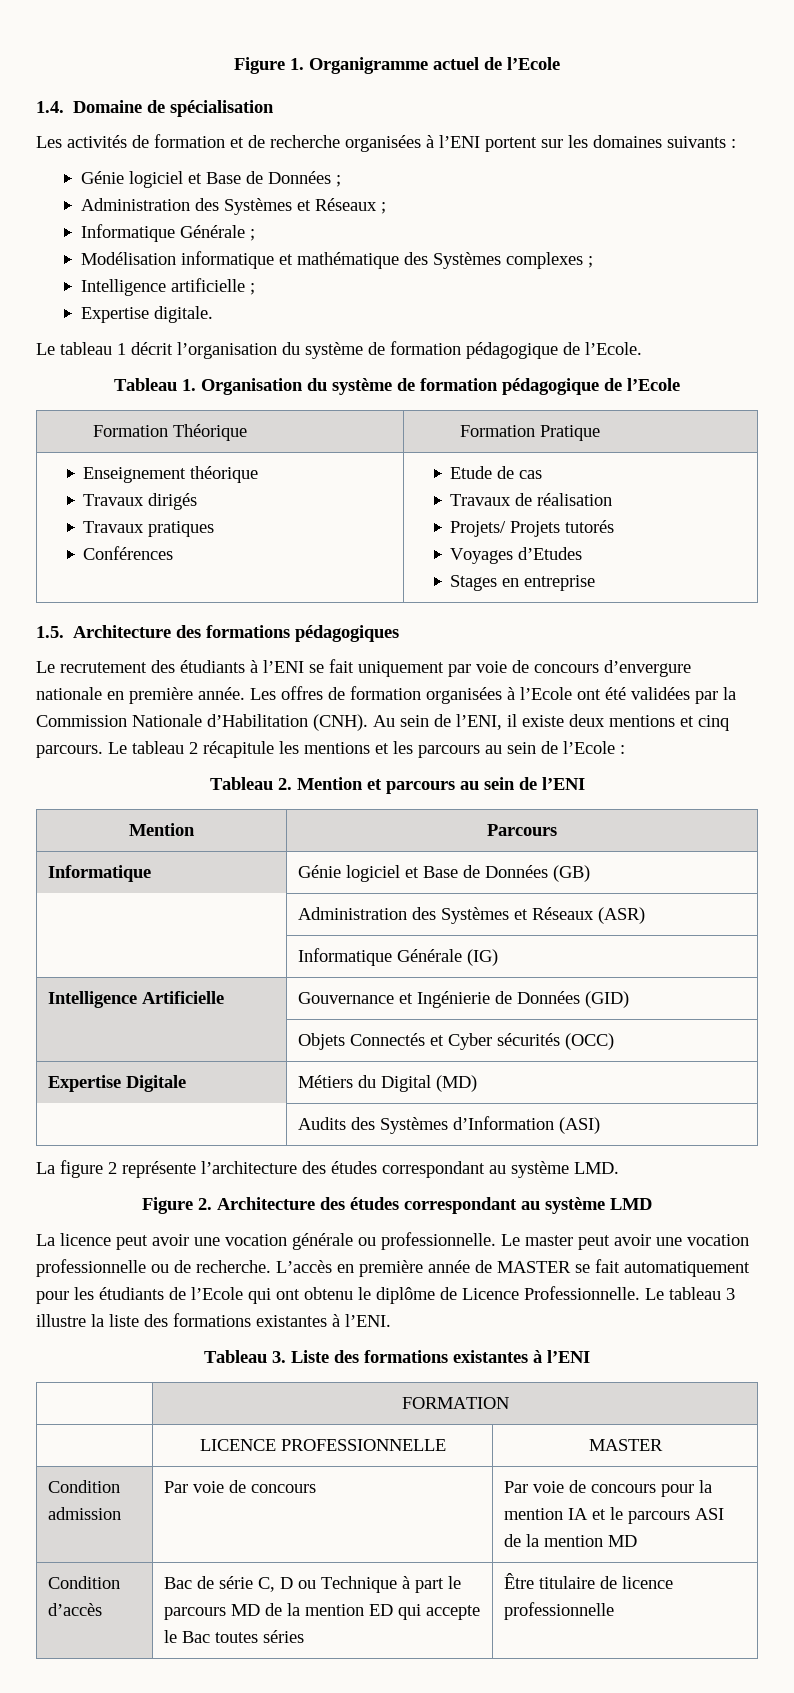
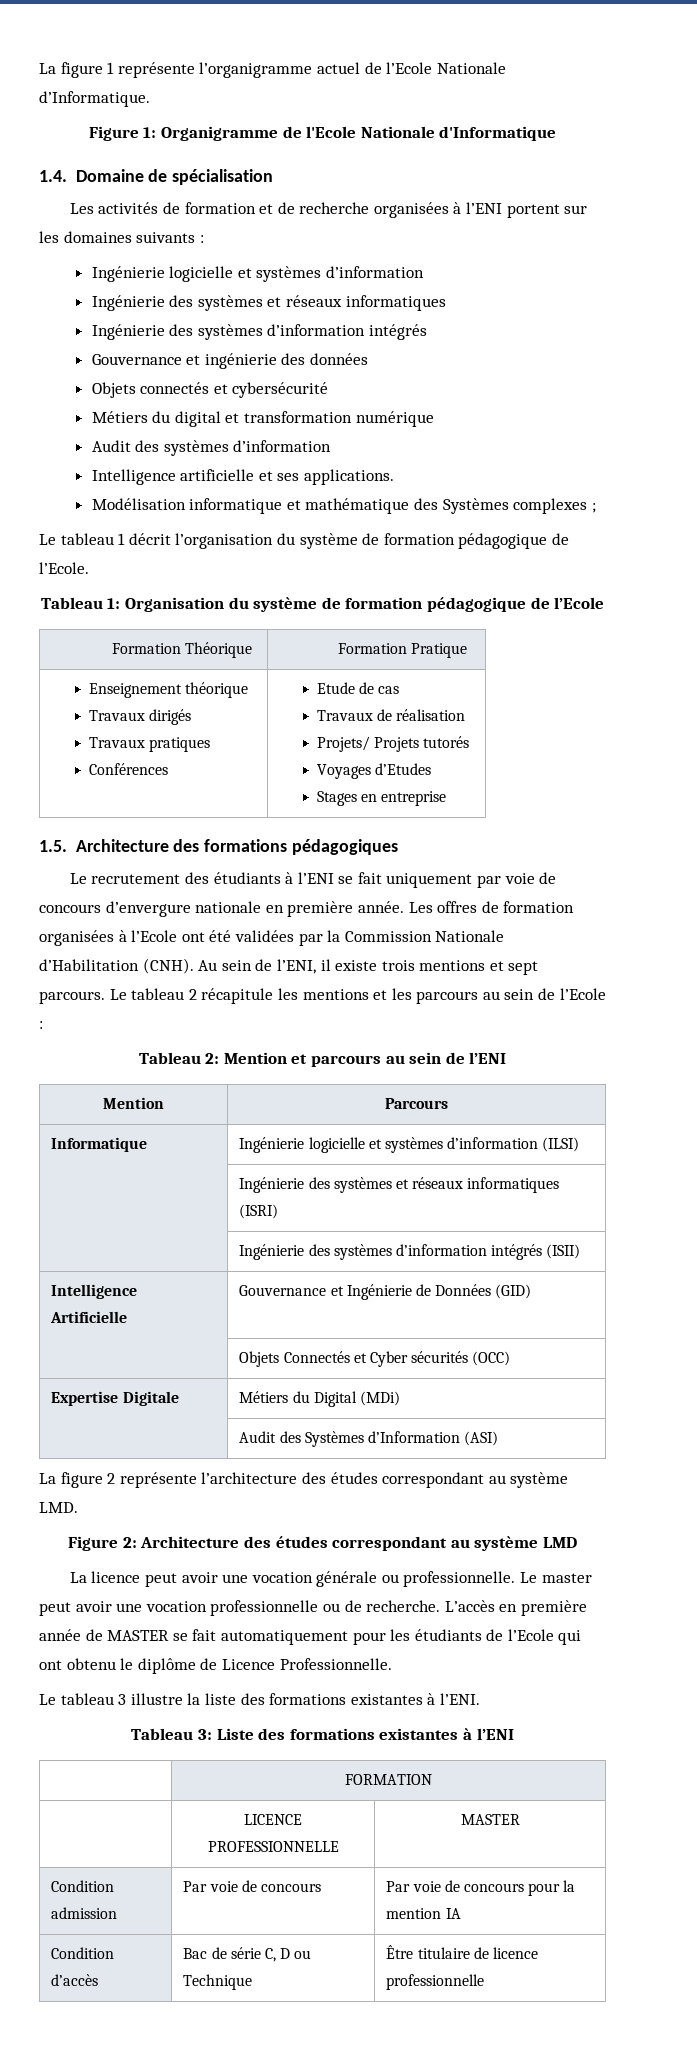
- Figure 1. Organigramme actuel de l’Ecole
+ La figure 1 représente l’organigramme actuel de l’Ecole Nationale d’Informatique.
+ Figure 1: Organigramme de l'Ecole Nationale d'Informatique
  Les activités de formation et de recherche organisées à l’ENI portent sur les domaines suivants :
- Génie logiciel et Base de Données ;
- Administration des Systèmes et Réseaux ;
- Informatique Générale ;
+ Ingénierie logicielle et systèmes d’information
+ Ingénierie des systèmes et réseaux informatiques
+ Ingénierie des systèmes d’information intégrés
+ Gouvernance et ingénierie des données
+ Objets connectés et cybersécurité
+ Métiers du digital et transformation numérique
+ Audit des systèmes d’information
+ Intelligence artificielle et ses applications.
- Intelligence artificielle ;
- Expertise digitale.
- Tableau 1. Organisation du système de formation pédagogique de l’Ecole
+ Tableau 1: Organisation du système de formation pédagogique de l’Ecole
- Au sein de l’ENI, il existe deux mentions et cinq parcours.
+ Au sein de l’ENI, il existe trois mentions et sept parcours.
- Tableau 2. Mention et parcours au sein de l’ENI
+ Tableau 2: Mention et parcours au sein de l’ENI
- Informatique | Génie logiciel et Base de Données (GB)
- | Administration des Systèmes et Réseaux (ASR)
- | Informatique Générale (IG)
+ Informatique | Ingénierie logicielle et systèmes d’information (ILSI)
+ | Ingénierie des systèmes et réseaux informatiques (ISRI)
+ | Ingénierie des systèmes d’information intégrés (ISII)
- Expertise Digitale | Métiers du Digital (MD)
- | Audits des Systèmes d’Information (ASI)
+ Expertise Digitale | Métiers du Digital (MDi)
+ | Audit des Systèmes d’Information (ASI)
- Figure 2. Architecture des études correspondant au système LMD
+ Figure 2: Architecture des études correspondant au système LMD
- L’accès en première année de MASTER se fait automatiquement pour les étudiants de l’Ecole qui ont obtenu le diplôme de Licence Professionnelle. Le tableau 3 illustre la liste des formations existantes à l’ENI.
+ L’accès en première année de MASTER se fait automatiquement pour les étudiants de l’Ecole qui ont obtenu le diplôme de Licence Professionnelle.
+ Le tableau 3 illustre la liste des formations existantes à l’ENI.
- Tableau 3. Liste des formations existantes à l’ENI
+ Tableau 3: Liste des formations existantes à l’ENI
- Condition admission | Par voie de concours | Par voie de concours pour la mention IA et le parcours ASI de la mention MD
+ Condition admission | Par voie de concours | Par voie de concours pour la mention IA
- Condition d’accès | Bac de série C, D ou Technique à part le parcours MD de la mention ED qui accepte le Bac toutes séries | Être titulaire de licence professionnelle
+ Condition d’accès | Bac de série C, D ou Technique | Être titulaire de licence professionnelle

